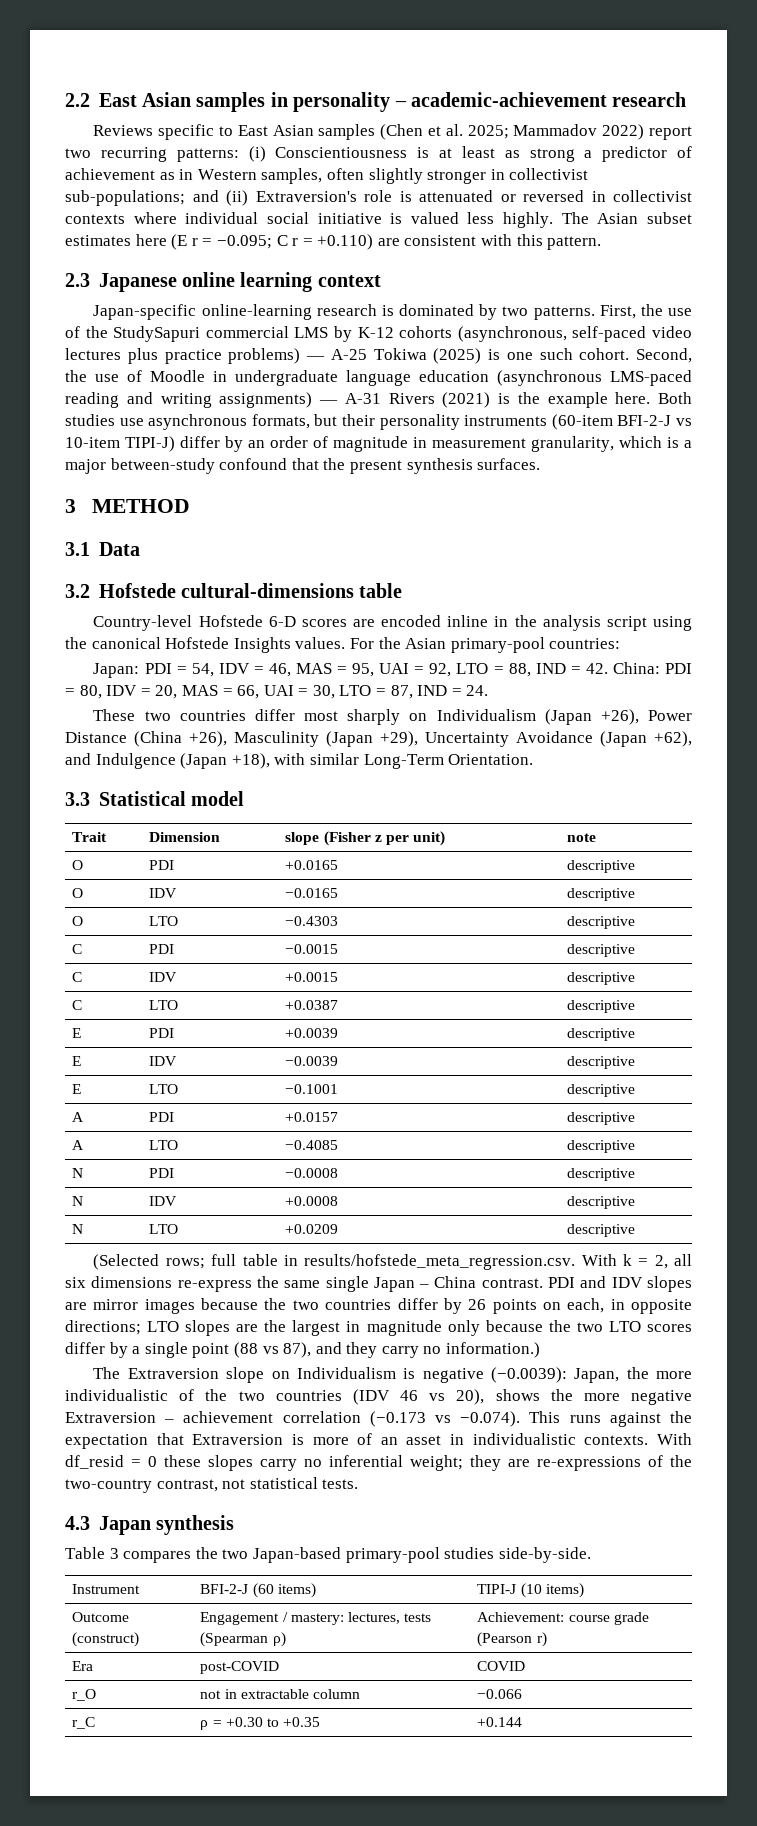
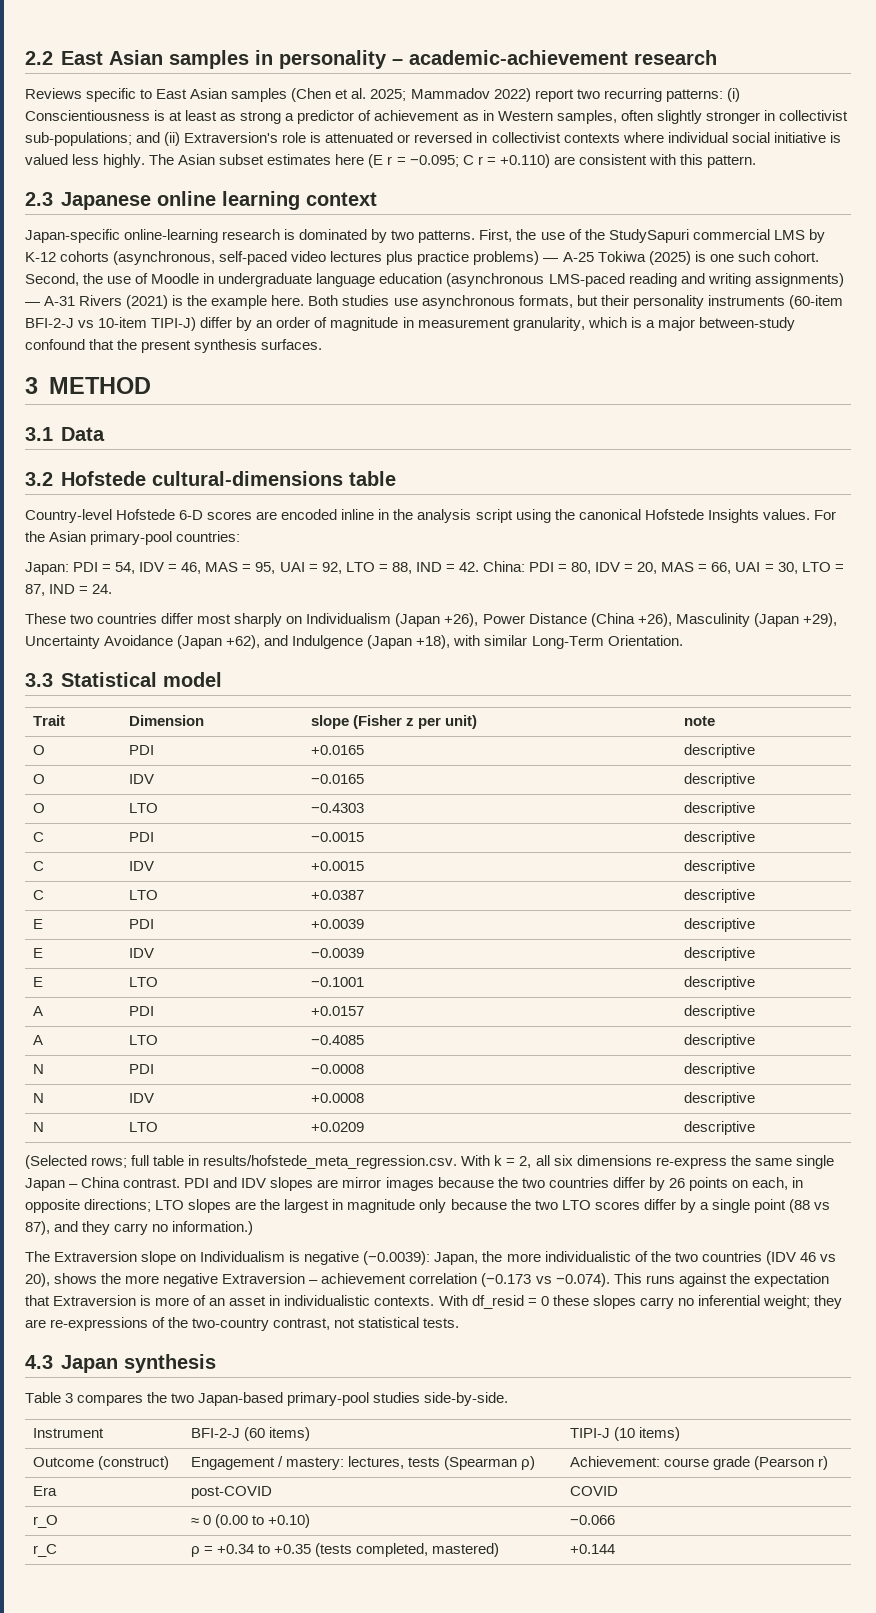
- r_O | not in extractable column | −0.066
+ r_O | ≈ 0 (0.00 to +0.10) | −0.066
- r_C | ρ = +0.30 to +0.35 | +0.144
+ r_C | ρ = +0.34 to +0.35 (tests completed, mastered) | +0.144

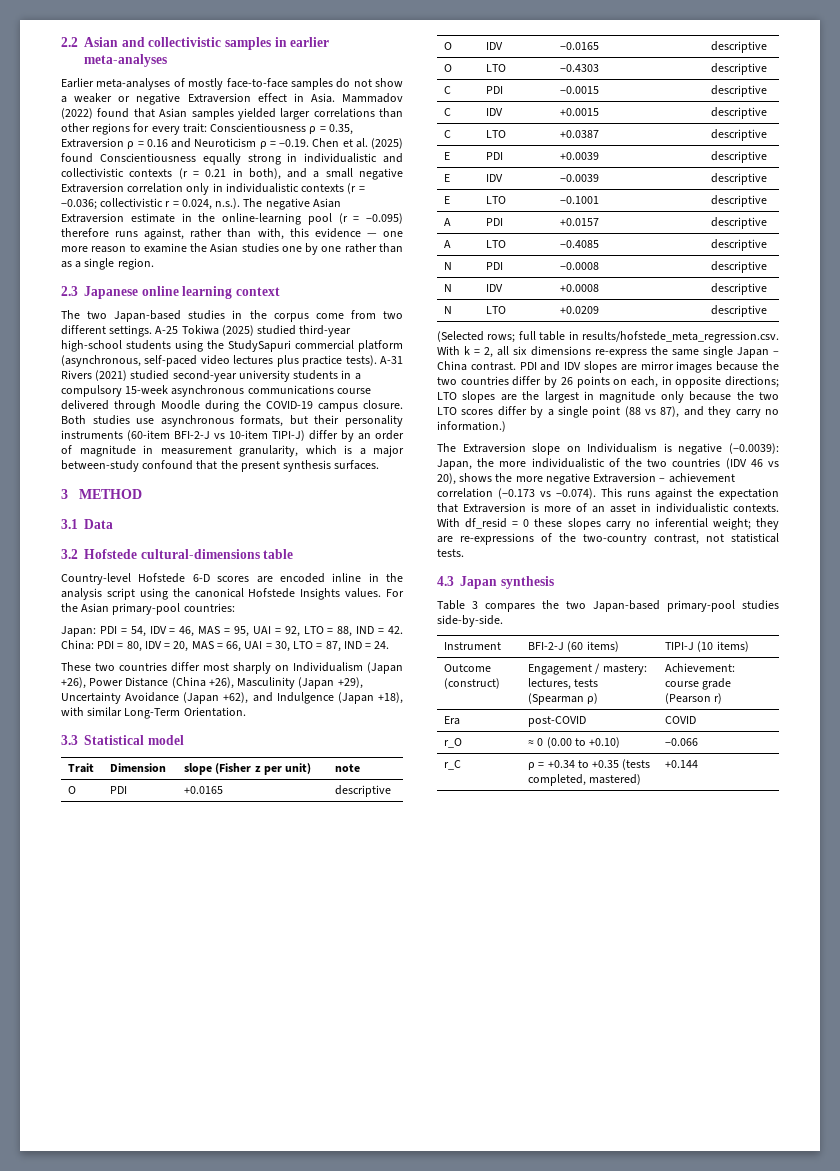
- 2.2 East Asian samples in personality – academic-achievement research
- Reviews specific to East Asian samples (Chen et al. 2025; Mammadov 2022) report two recurring patterns: (i) Conscientiousness is at least as strong a predictor of achievement as in Western samples, often slightly stronger in collectivist sub-populations; and (ii) Extraversion's role is attenuated or reversed in collectivist contexts where individual social initiative is valued less highly. The Asian subset estimates here (E r = −0.095; C r = +0.110) are consistent with this pattern.
+ 2.2 Asian and collectivistic samples in earlier meta-analyses
+ Earlier meta-analyses of mostly face-to-face samples do not show a weaker or negative Extraversion effect in Asia. Mammadov (2022) found that Asian samples yielded larger correlations than other regions for every trait: Conscientiousness ρ = 0.35, Extraversion ρ = 0.16 and Neuroticism ρ = −0.19. Chen et al. (2025) found Conscientiousness equally strong in individualistic and collectivistic contexts (r = 0.21 in both), and a small negative Extraversion correlation only in individualistic contexts (r = −0.036; collectivistic r = 0.024, n.s.). The negative Asian Extraversion estimate in the online-learning pool (r = −0.095) therefore runs against, rather than with, this evidence — one more reason to examine the Asian studies one by one rather than as a single region.
- Japan-specific online-learning research is dominated by two patterns. First, the use of the StudySapuri commercial LMS by K-12 cohorts (asynchronous, self-paced video lectures plus practice problems) — A-25 Tokiwa (2025) is one such cohort. Second, the use of Moodle in undergraduate language education (asynchronous LMS-paced reading and writing assignments) — A-31 Rivers (2021) is the example here.
+ The two Japan-based studies in the corpus come from two different settings. A-25 Tokiwa (2025) studied third-year high-school students using the StudySapuri commercial platform (asynchronous, self-paced video lectures plus practice tests). A-31 Rivers (2021) studied second-year university students in a compulsory 15-week asynchronous communications course delivered through Moodle during the COVID-19 campus closure.

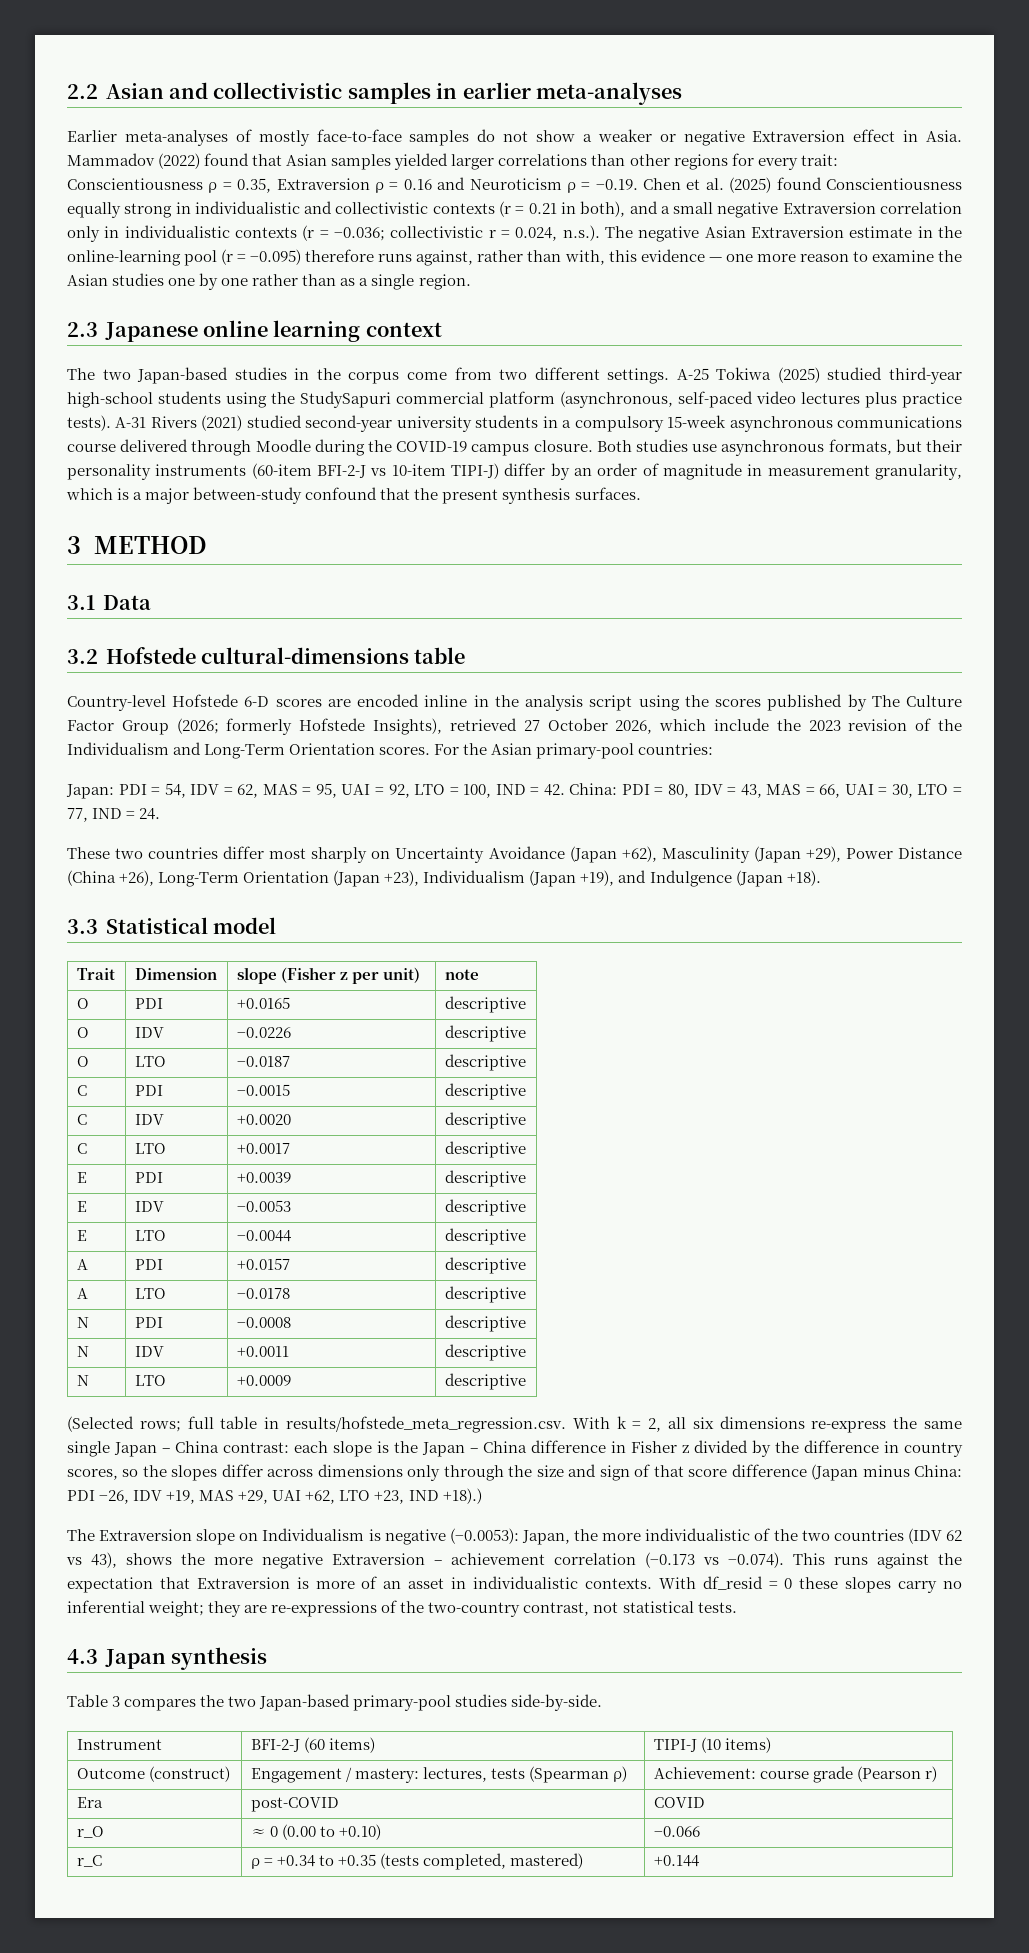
- Country-level Hofstede 6-D scores are encoded inline in the analysis script using the canonical Hofstede Insights values.
+ Country-level Hofstede 6-D scores are encoded inline in the analysis script using the scores published by The Culture Factor Group (2026; formerly Hofstede Insights), retrieved 27 October 2026, which include the 2023 revision of the Individualism and Long-Term Orientation scores.
- Japan: PDI = 54, IDV = 46, MAS = 95, UAI = 92, LTO = 88, IND = 42. China: PDI = 80, IDV = 20, MAS = 66, UAI = 30, LTO = 87, IND = 24.
+ Japan: PDI = 54, IDV = 62, MAS = 95, UAI = 92, LTO = 100, IND = 42. China: PDI = 80, IDV = 43, MAS = 66, UAI = 30, LTO = 77, IND = 24.
- These two countries differ most sharply on Individualism (Japan +26), Power Distance (China +26), Masculinity (Japan +29), Uncertainty Avoidance (Japan +62), and Indulgence (Japan +18), with similar Long-Term Orientation.
+ These two countries differ most sharply on Uncertainty Avoidance (Japan +62), Masculinity (Japan +29), Power Distance (China +26), Long-Term Orientation (Japan +23), Individualism (Japan +19), and Indulgence (Japan +18).
- O | IDV | −0.0165 | descriptive
+ O | IDV | −0.0226 | descriptive
- O | LTO | −0.4303 | descriptive
+ O | LTO | −0.0187 | descriptive
- C | IDV | +0.0015 | descriptive
+ C | IDV | +0.0020 | descriptive
- C | LTO | +0.0387 | descriptive
+ C | LTO | +0.0017 | descriptive
- E | IDV | −0.0039 | descriptive
+ E | IDV | −0.0053 | descriptive
- E | LTO | −0.1001 | descriptive
+ E | LTO | −0.0044 | descriptive
- A | LTO | −0.4085 | descriptive
+ A | LTO | −0.0178 | descriptive
- N | IDV | +0.0008 | descriptive
+ N | IDV | +0.0011 | descriptive
- N | LTO | +0.0209 | descriptive
+ N | LTO | +0.0009 | descriptive
- (Selected rows; full table in results/hofstede_meta_regression.csv. With k = 2, all six dimensions re-express the same single Japan – China contrast. PDI and IDV slopes are mirror images because the two countries differ by 26 points on each, in opposite directions; LTO slopes are the largest in magnitude only because the two LTO scores differ by a single point (88 vs 87), and they carry no information.)
+ (Selected rows; full table in results/hofstede_meta_regression.csv. With k = 2, all six dimensions re-express the same single Japan – China contrast: each slope is the Japan – China difference in Fisher z divided by the difference in country scores, so the slopes differ across dimensions only through the size and sign of that score difference (Japan minus China: PDI −26, IDV +19, MAS +29, UAI +62, LTO +23, IND +18).)
- The Extraversion slope on Individualism is negative (−0.0039): Japan, the more individualistic of the two countries (IDV 46 vs 20), shows the more negative Extraversion – achievement correlation (−0.173 vs −0.074). This runs against the expectation that Extraversion is more of an asset in individualistic contexts.
+ The Extraversion slope on Individualism is negative (−0.0053): Japan, the more individualistic of the two countries (IDV 62 vs 43), shows the more negative Extraversion – achievement correlation (−0.173 vs −0.074). This runs against the expectation that Extraversion is more of an asset in individualistic contexts.

